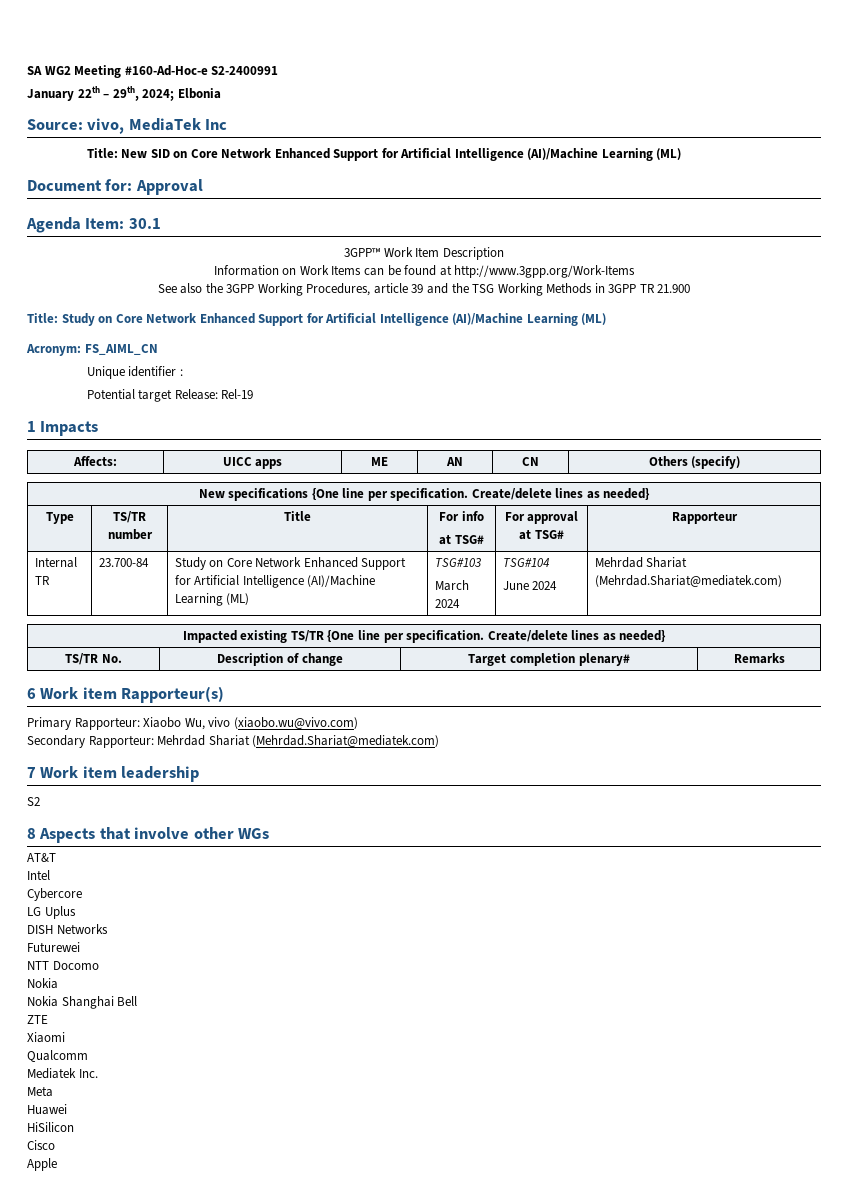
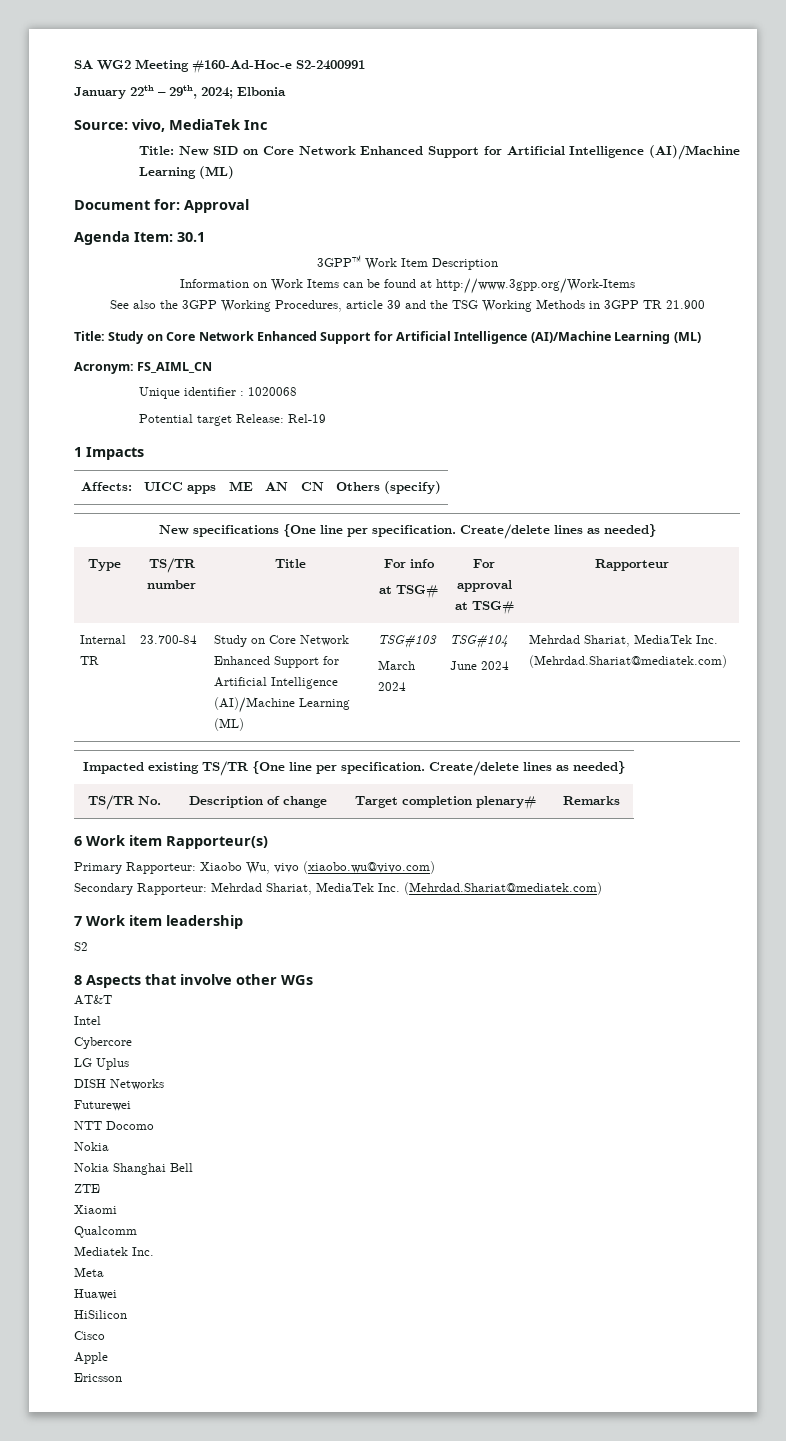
- Unique identifier :
+ Unique identifier : 1020068
  Internal TR | 23.700-84 | Study on Core Network Enhanced Support for Artificial Intelligence (AI)/Machine Learning (ML) | TSG#103
  March 2024 | TSG#104
- June 2024 | Mehrdad Shariat (Mehrdad.Shariat@mediatek.com)
+ June 2024 | Mehrdad Shariat, MediaTek Inc. (Mehrdad.Shariat@mediatek.com)
- Secondary Rapporteur: Mehrdad Shariat (Mehrdad.Shariat@mediatek.com)
+ Secondary Rapporteur: Mehrdad Shariat, MediaTek Inc. (Mehrdad.Shariat@mediatek.com)
+ Ericsson

